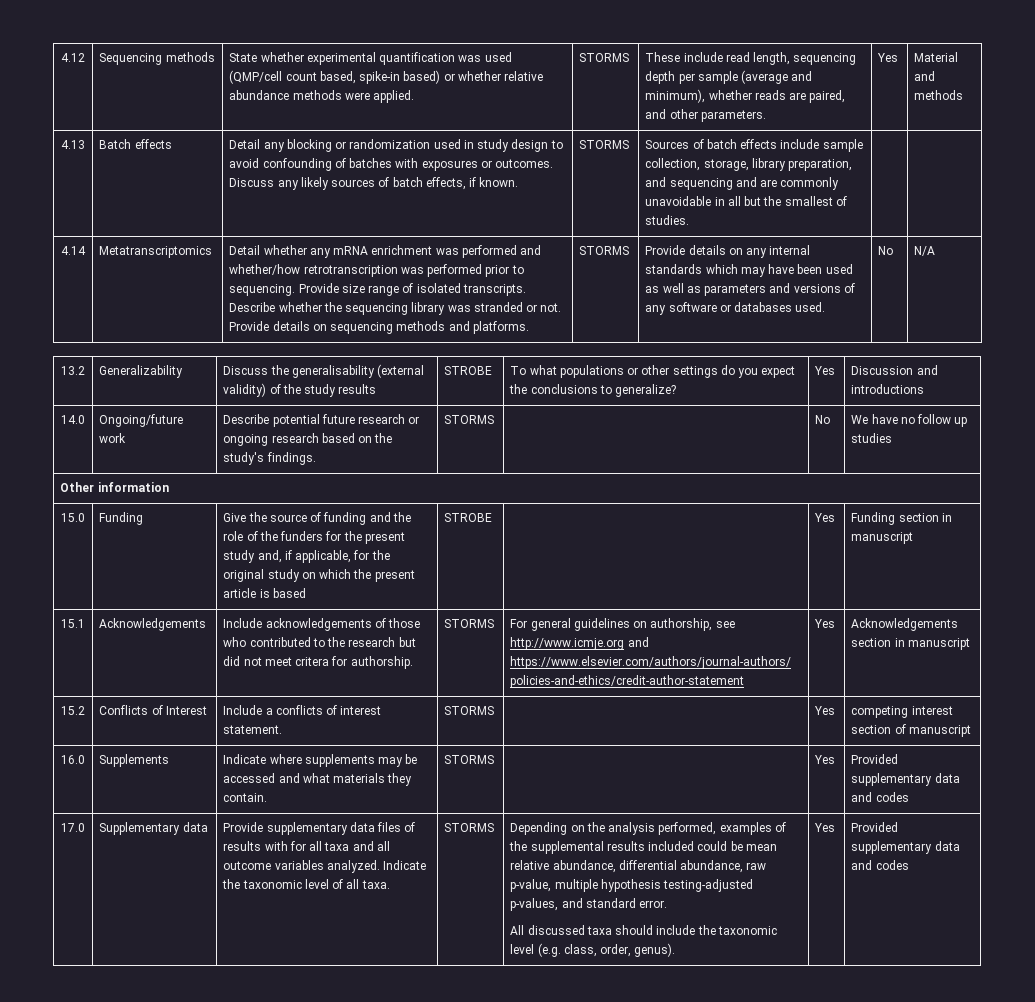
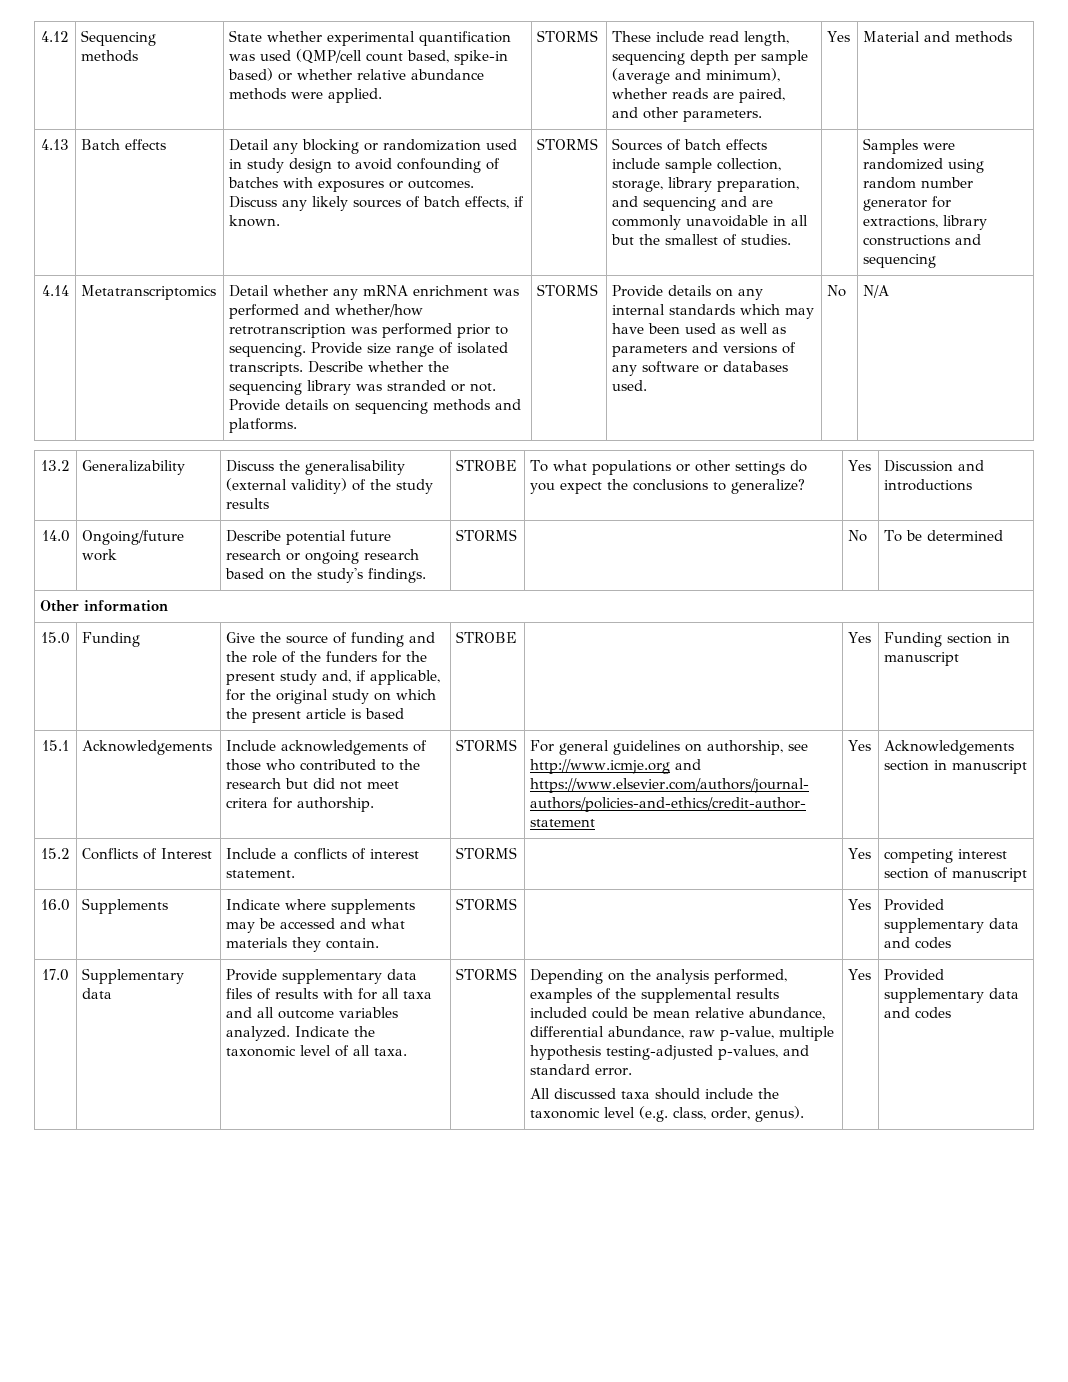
+ Samples were randomized using random number generator for extractions, library constructions and sequencing
- 14.0 | Ongoing/future work | Describe potential future research or ongoing research based on the study's findings. | STORMS | | No | We have no follow up studies
+ 14.0 | Ongoing/future work | Describe potential future research or ongoing research based on the study's findings. | STORMS | | No | To be determined

